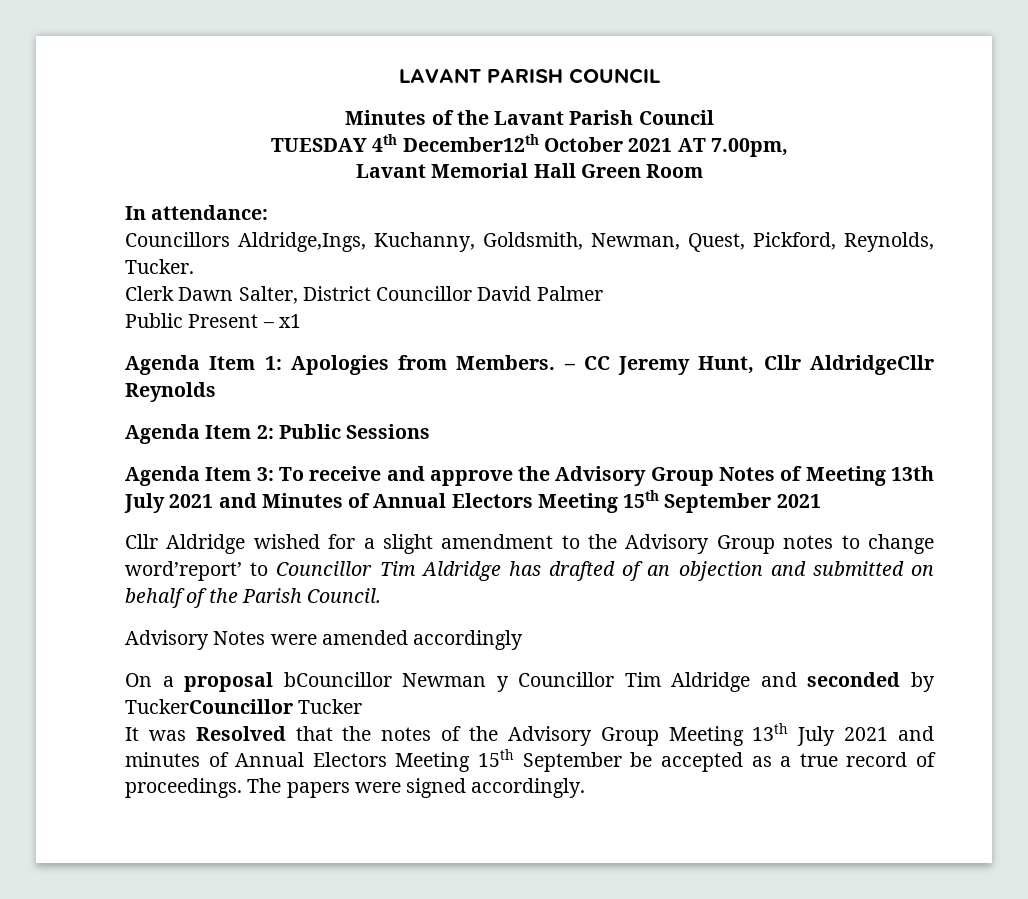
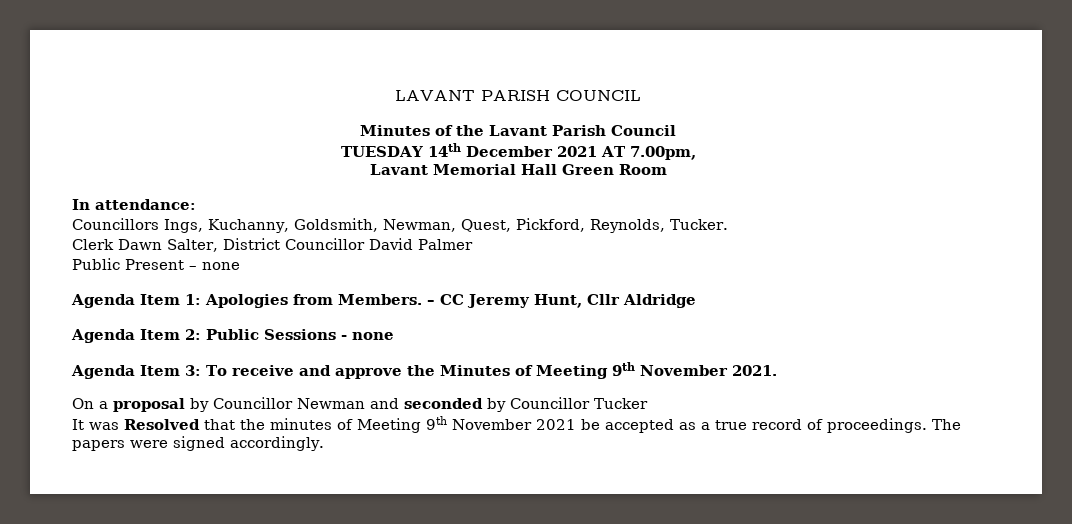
- TUESDAY 4th December12th October 2021 AT 7.00pm,
+ TUESDAY 14th December 2021 AT 7.00pm,
- Councillors Aldridge,Ings, Kuchanny, Goldsmith, Newman, Quest, Pickford, Reynolds, Tucker.
+ Councillors Ings, Kuchanny, Goldsmith, Newman, Quest, Pickford, Reynolds, Tucker.
- Public Present – x1
+ Public Present – none
- – CC Jeremy Hunt, Cllr AldridgeCllr Reynolds
+ – CC Jeremy Hunt, Cllr Aldridge
- Agenda Item 2: Public Sessions
+ Agenda Item 2: Public Sessions - none
- Agenda Item 3: To receive and approve the Advisory Group Notes of Meeting 13th July 2021 and Minutes of Annual Electors Meeting 15th September 2021
- Cllr Aldridge wished for a slight amendment to the Advisory Group notes to change word’report’ to Councillor Tim Aldridge has drafted of an objection and submitted on behalf of the Parish Council.
- Advisory Notes were amended accordingly
- On a proposal bCouncillor Newman y Councillor Tim Aldridge and seconded by TuckerCouncillor Tucker
+ Agenda Item 3: To receive and approve the Minutes of Meeting 9th November 2021.
+ On a proposal by Councillor Newman and seconded by Councillor Tucker
- It was Resolved that the notes of the Advisory Group Meeting 13th July 2021 and minutes of Annual Electors Meeting 15th September be accepted as a true record of proceedings.
+ It was Resolved that the minutes of Meeting 9th November 2021 be accepted as a true record of proceedings.

